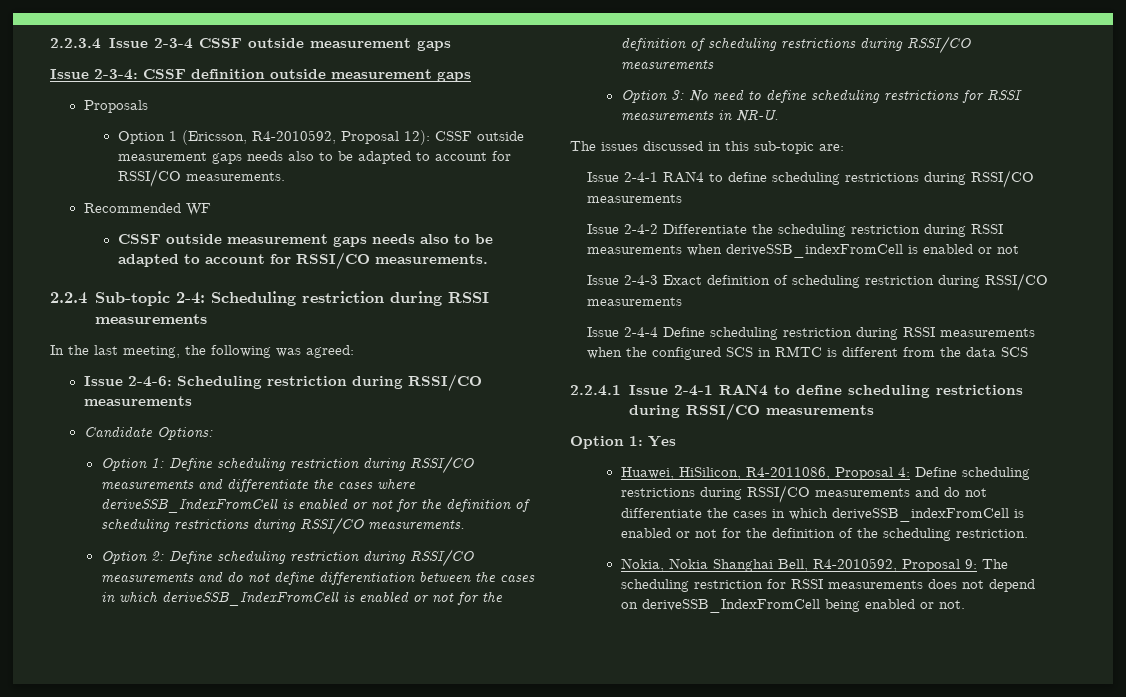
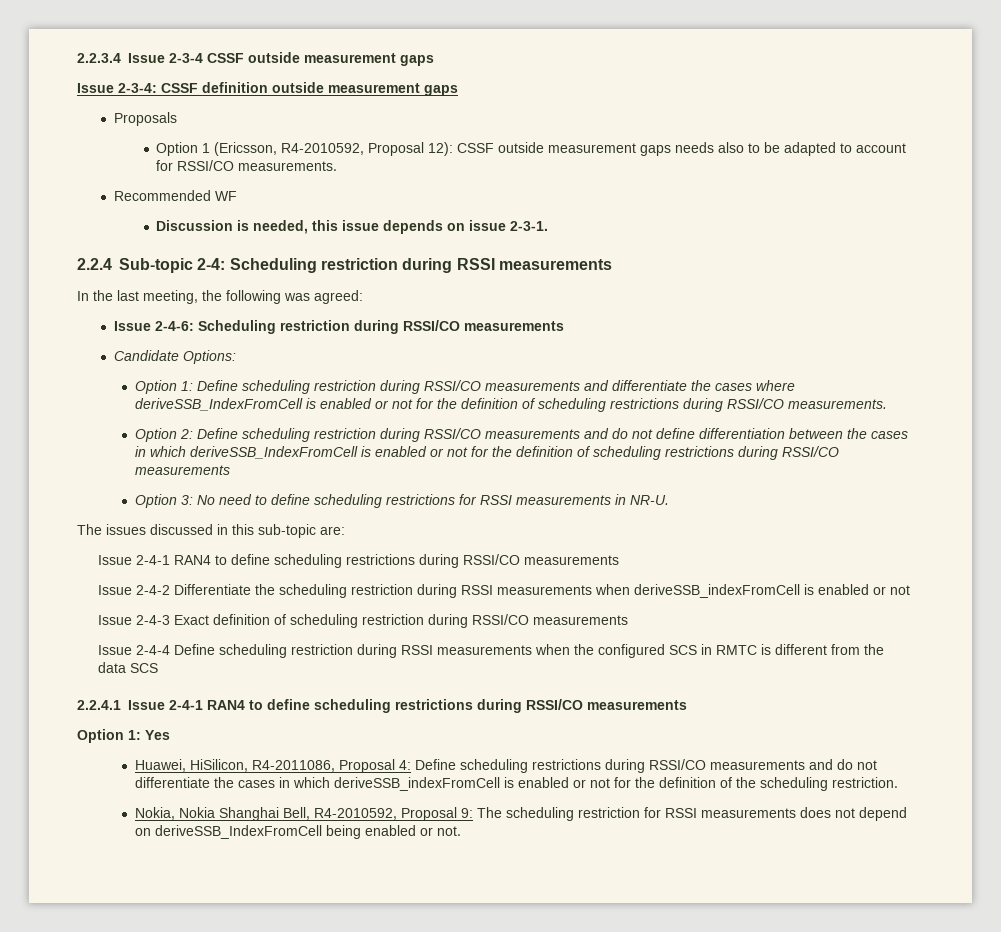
  Recommended WF
- CSSF outside measurement gaps needs also to be adapted to account for RSSI/CO measurements.
+ Discussion is needed, this issue depends on issue 2-3-1.

